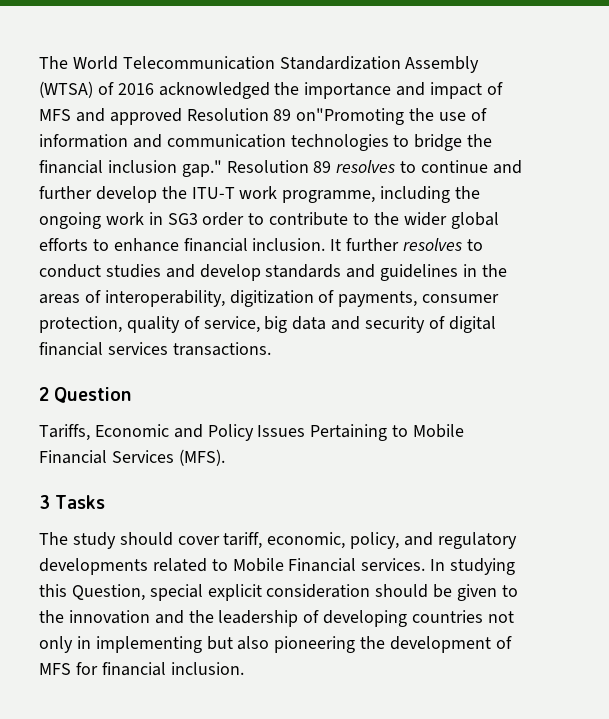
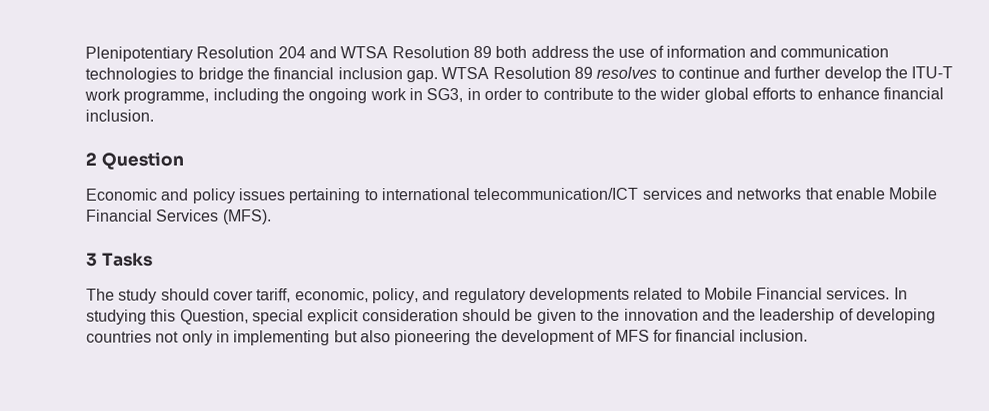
- The World Telecommunication Standardization Assembly (WTSA) of 2016 acknowledged the importance and impact of MFS and approved Resolution 89 on"Promoting the use of information and communication technologies to bridge the financial inclusion gap." Resolution 89 resolves to continue and further develop the ITU-T work programme, including the ongoing work in SG3 order to contribute to the wider global efforts to enhance financial inclusion. It further resolves to conduct studies and develop standards and guidelines in the areas of interoperability, digitization of payments, consumer protection, quality of service, big data and security of digital financial services transactions.
+ Plenipotentiary Resolution 204 and WTSA Resolution 89 both address the use of information and communication technologies to bridge the financial inclusion gap. WTSA Resolution 89 resolves to continue and further develop the ITU-T work programme, including the ongoing work in SG3, in order to contribute to the wider global efforts to enhance financial inclusion.
- Tariffs, Economic and Policy Issues Pertaining to Mobile Financial Services (MFS).
+ Economic and policy issues pertaining to international telecommunication/ICT services and networks that enable Mobile Financial Services (MFS).

